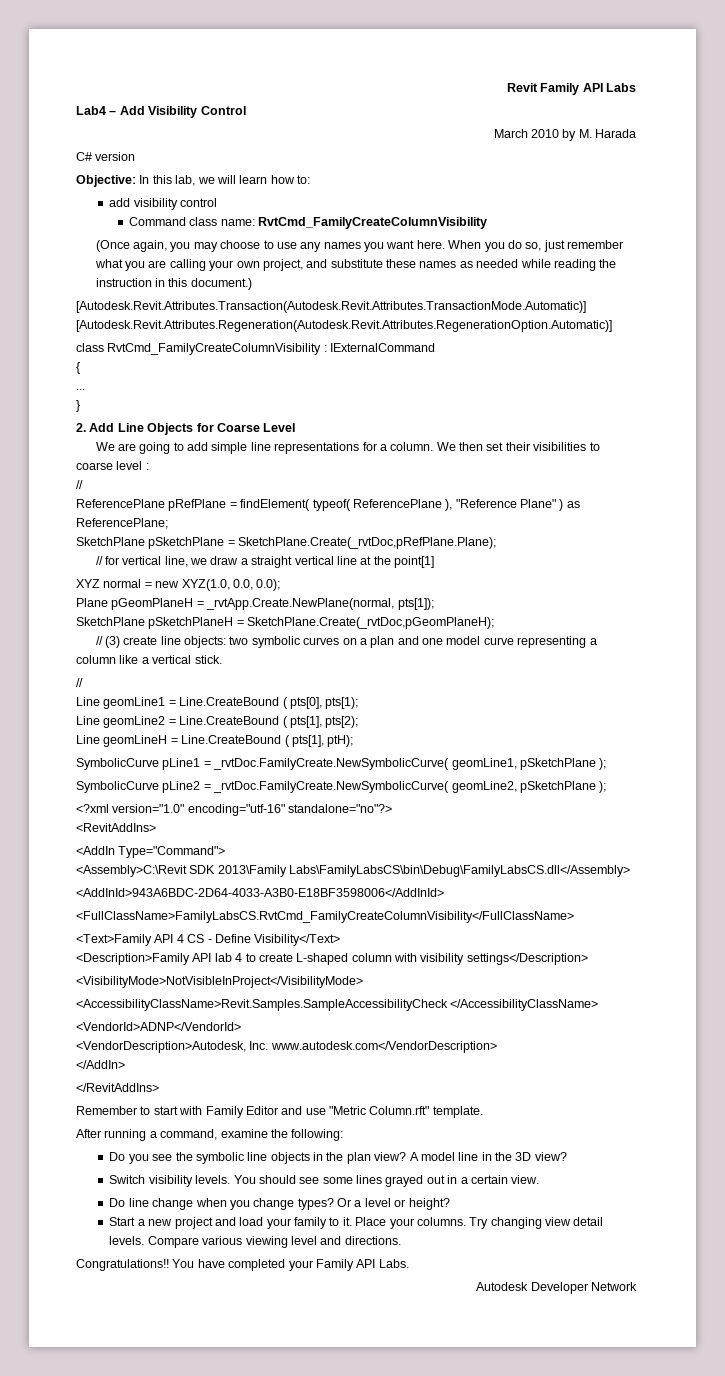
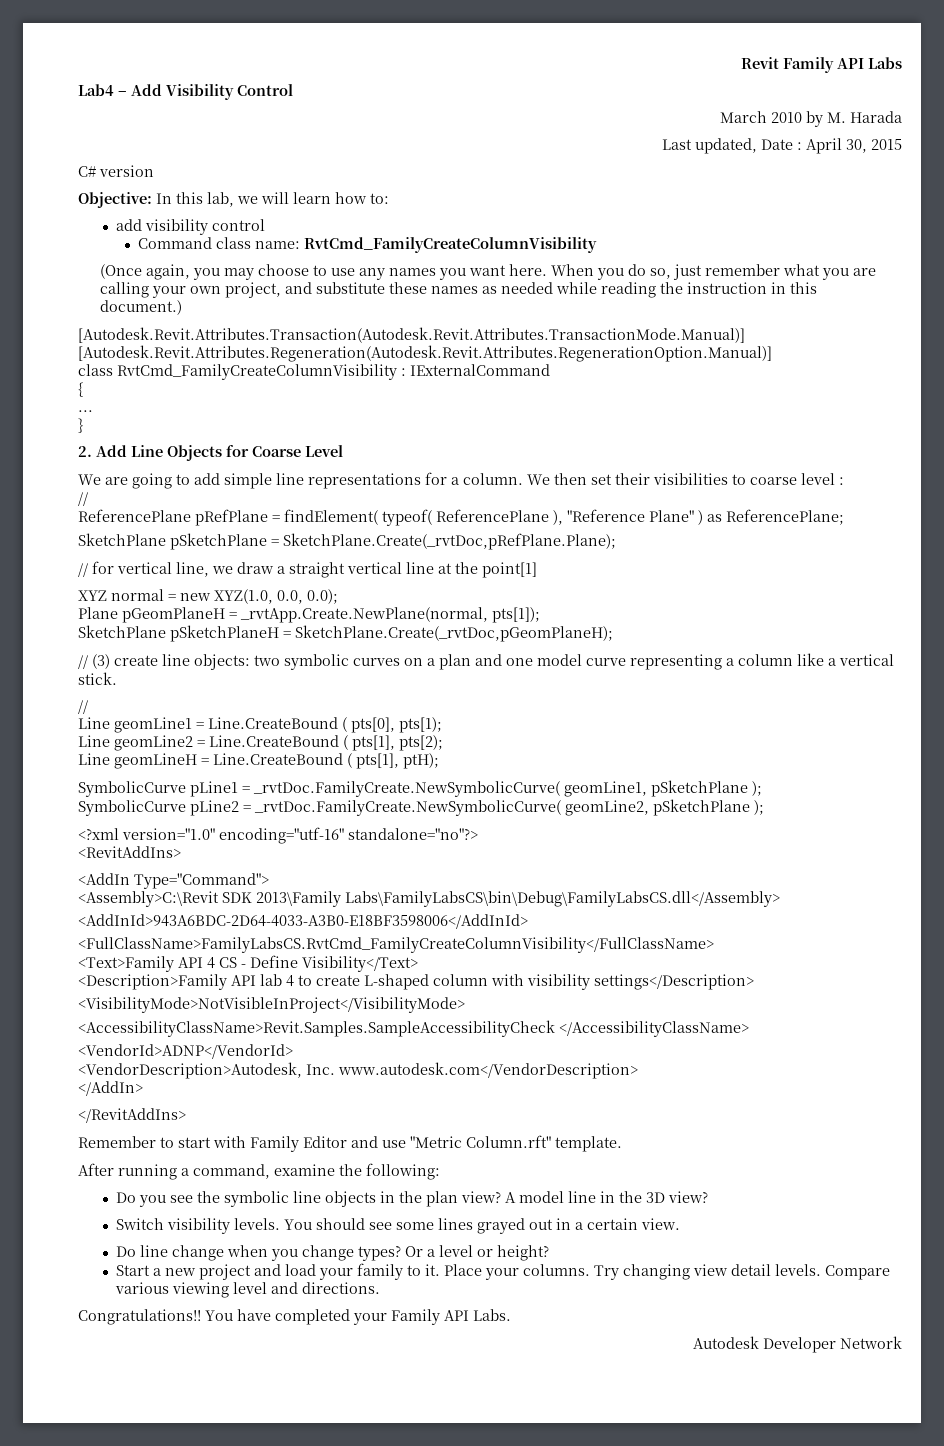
+ Last updated, Date : April 30, 2015
- [Autodesk.Revit.Attributes.Transaction(Autodesk.Revit.Attributes.TransactionMode.Automatic)] [Autodesk.Revit.Attributes.Regeneration(Autodesk.Revit.Attributes.RegenerationOption.Automatic)]
+ [Autodesk.Revit.Attributes.Transaction(Autodesk.Revit.Attributes.TransactionMode.Manual)] [Autodesk.Revit.Attributes.Regeneration(Autodesk.Revit.Attributes.RegenerationOption.Manual)]

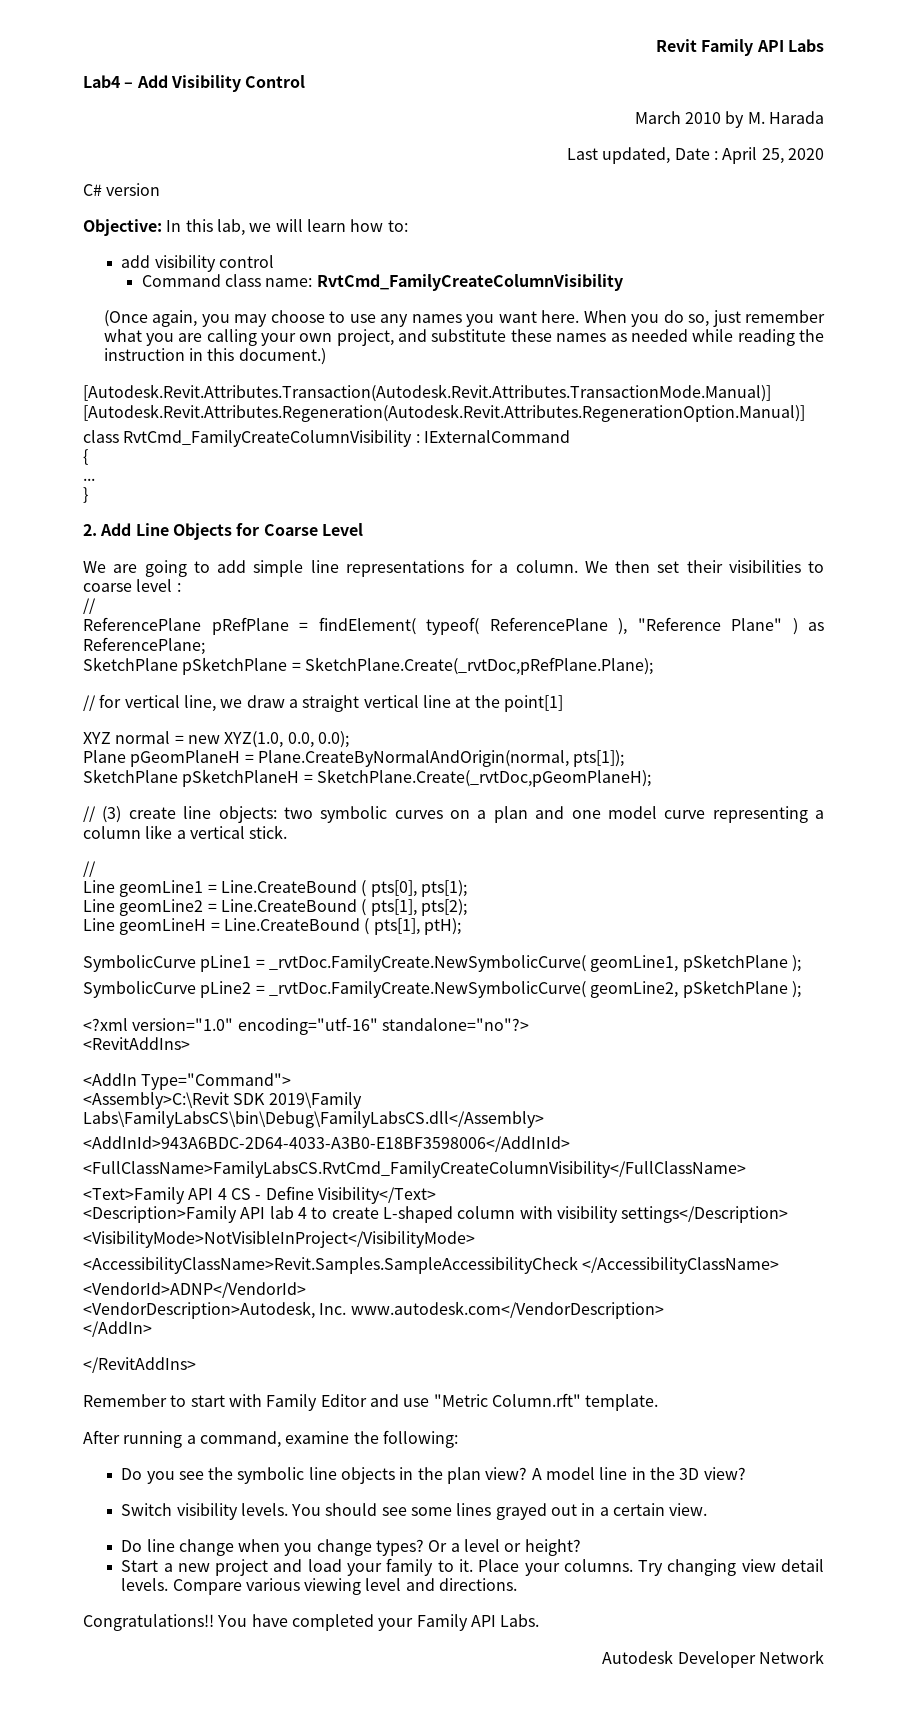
- Last updated, Date : April 30, 2015
+ Last updated, Date : April 25, 2020
- Plane pGeomPlaneH = _rvtApp.Create.NewPlane(normal, pts[1]);
+ Plane pGeomPlaneH = Plane.CreateByNormalAndOrigin(normal, pts[1]);
- <Assembly>C:\Revit SDK 2013\Family Labs\FamilyLabsCS\bin\Debug\FamilyLabsCS.dll</Assembly>
+ <Assembly>C:\Revit SDK 2019\Family Labs\FamilyLabsCS\bin\Debug\FamilyLabsCS.dll</Assembly>

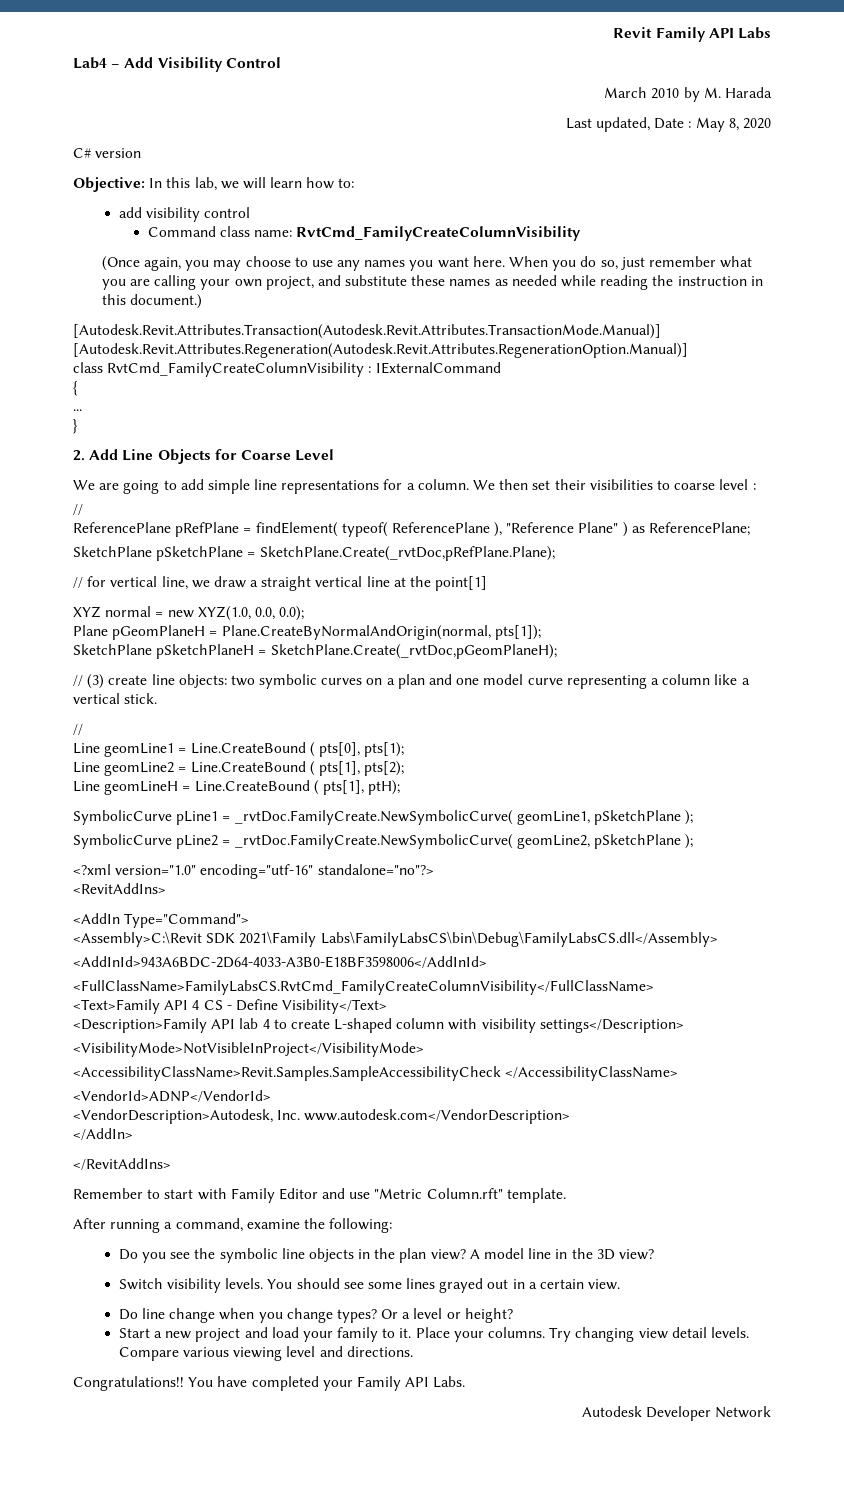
- Last updated, Date : April 25, 2020
+ Last updated, Date : May 8, 2020
- <Assembly>C:\Revit SDK 2019\Family Labs\FamilyLabsCS\bin\Debug\FamilyLabsCS.dll</Assembly>
+ <Assembly>C:\Revit SDK 2021\Family Labs\FamilyLabsCS\bin\Debug\FamilyLabsCS.dll</Assembly>

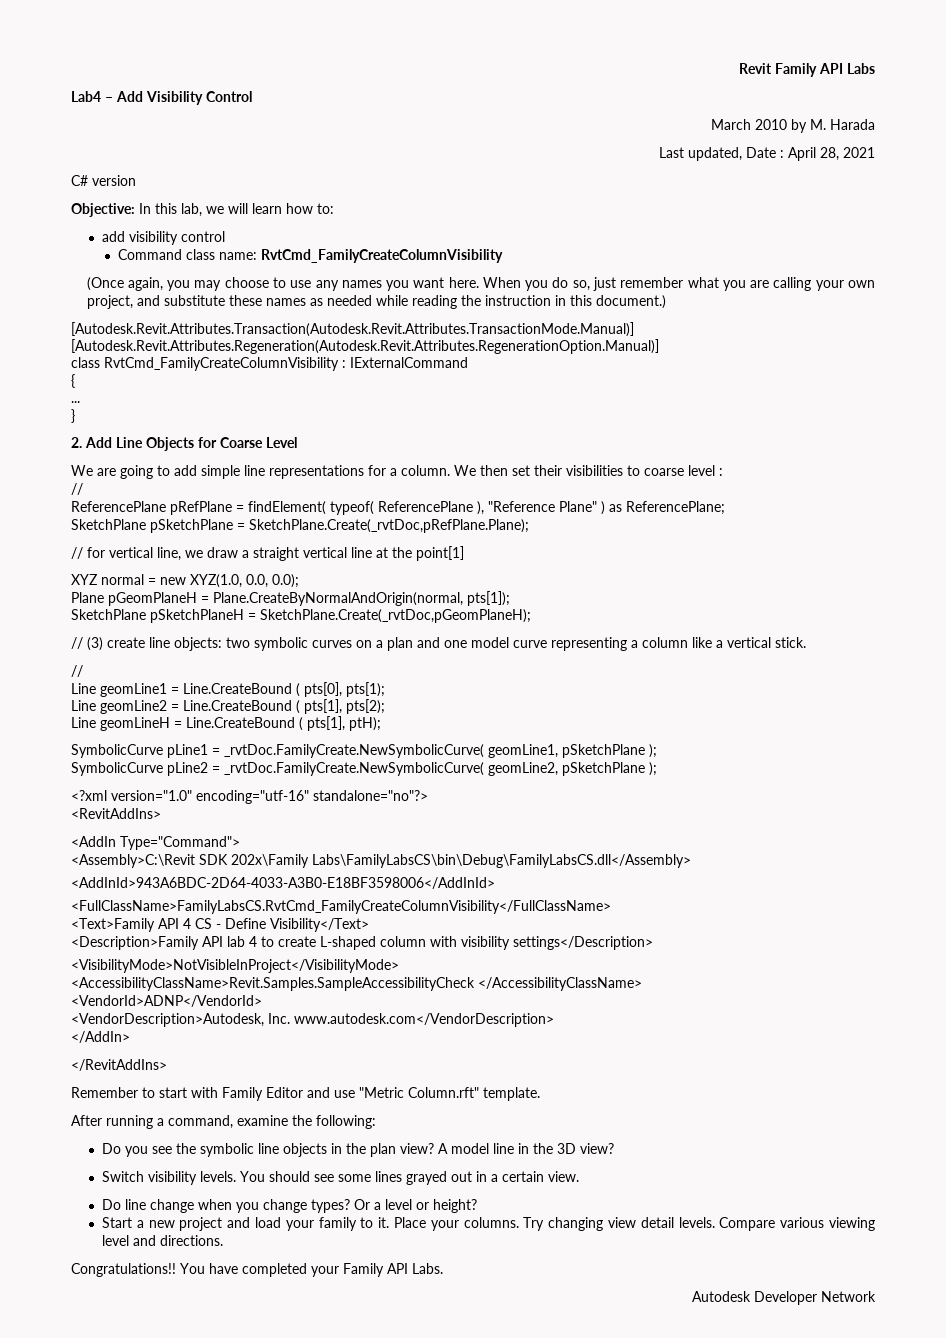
- Last updated, Date : May 8, 2020
+ Last updated, Date : April 28, 2021
- <Assembly>C:\Revit SDK 2021\Family Labs\FamilyLabsCS\bin\Debug\FamilyLabsCS.dll</Assembly>
+ <Assembly>C:\Revit SDK 202x\Family Labs\FamilyLabsCS\bin\Debug\FamilyLabsCS.dll</Assembly>

